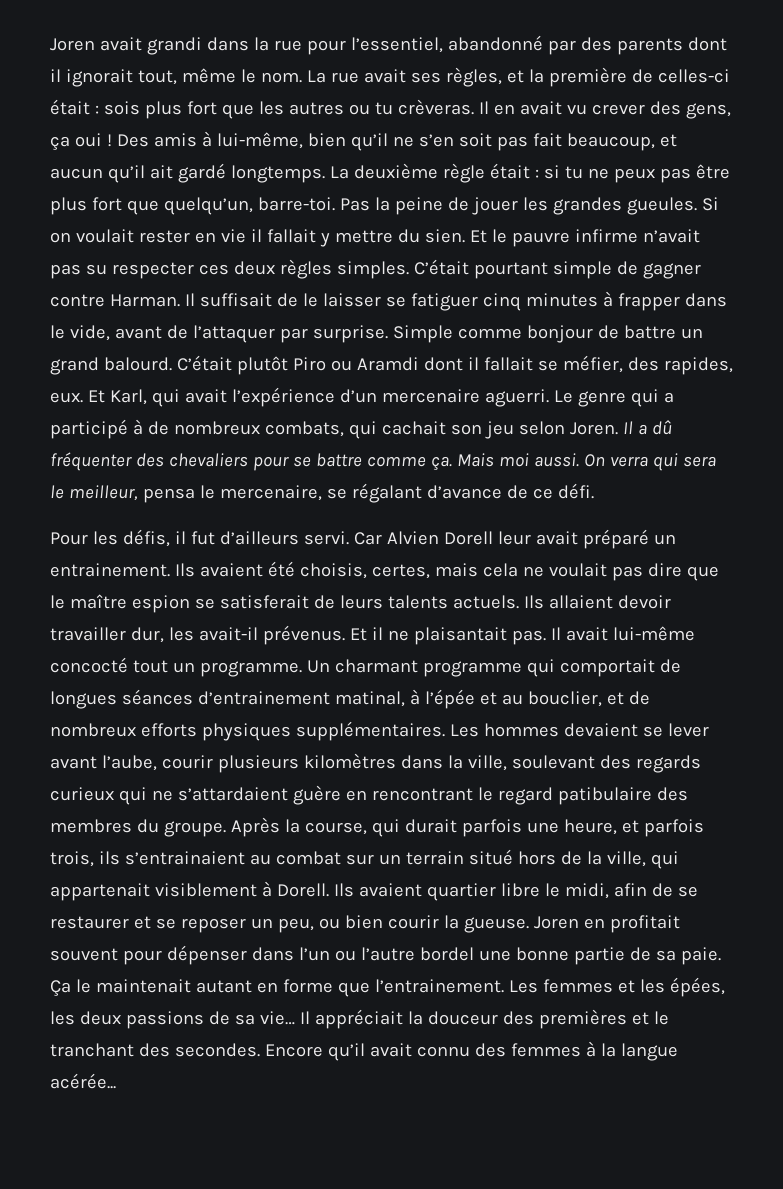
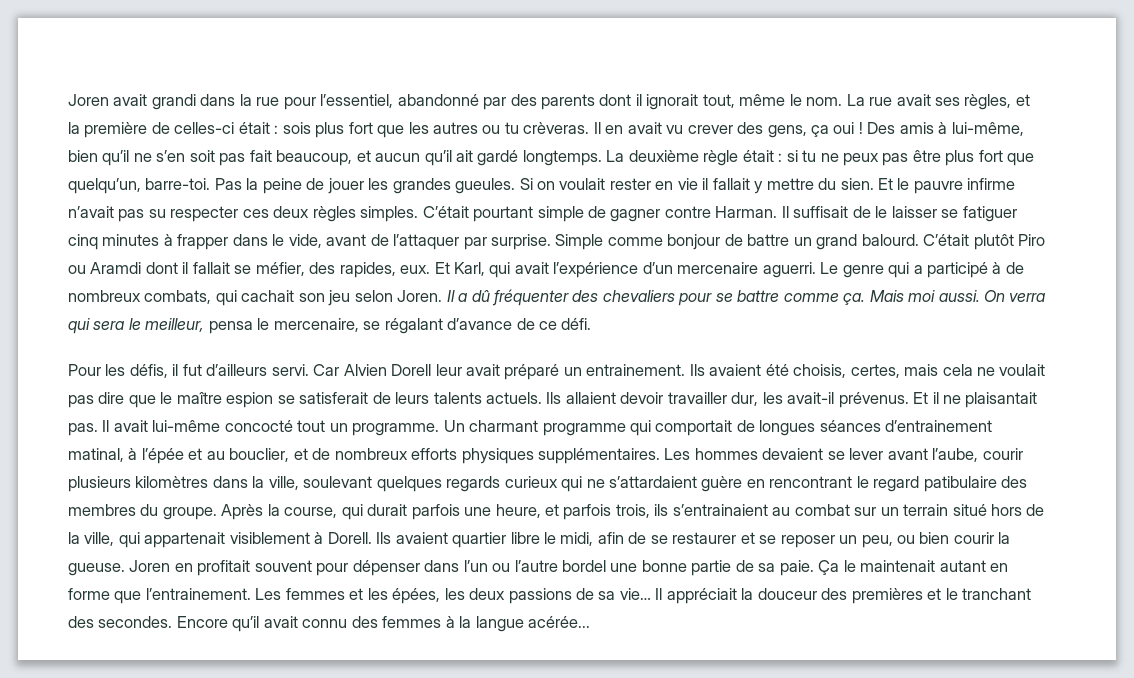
- Les hommes devaient se lever avant l’aube, courir plusieurs kilomètres dans la ville, soulevant des regards curieux qui ne s’attardaient guère en rencontrant le regard patibulaire des membres du groupe.
+ Les hommes devaient se lever avant l’aube, courir plusieurs kilomètres dans la ville, soulevant quelques regards curieux qui ne s’attardaient guère en rencontrant le regard patibulaire des membres du groupe.

